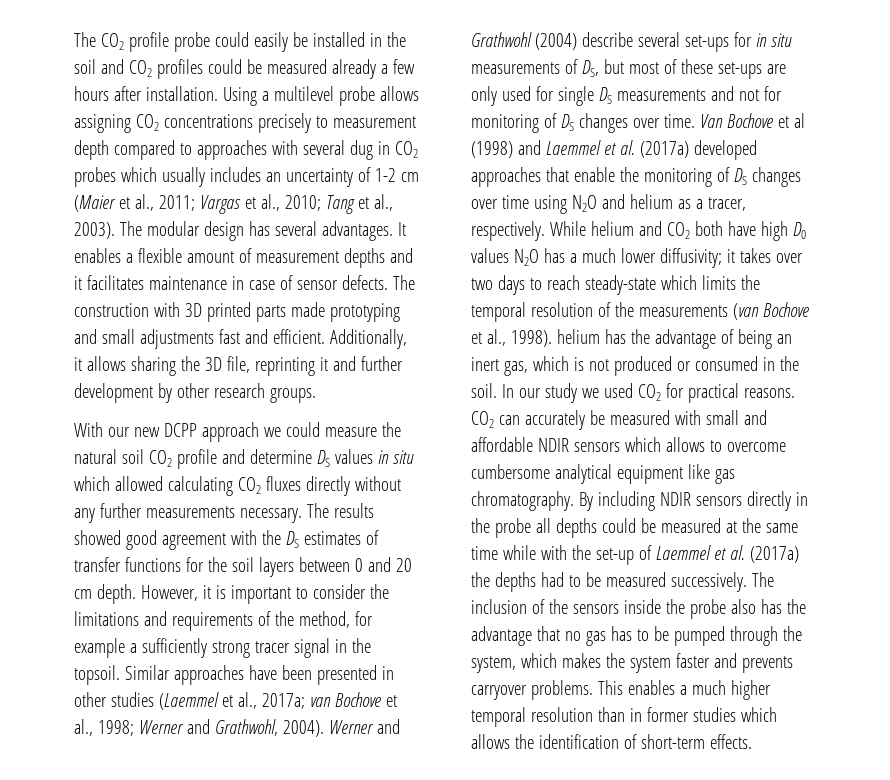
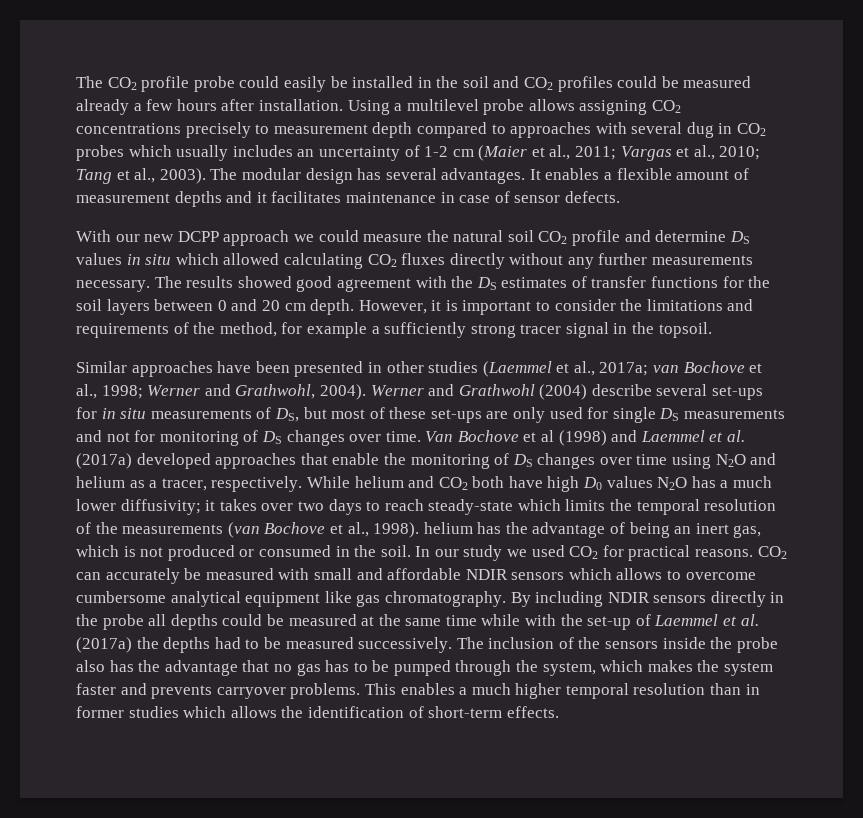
- The construction with 3D printed parts made prototyping and small adjustments fast and efficient. Additionally, it allows sharing the 3D file, reprinting it and further development by other research groups.
- However, it is important to consider the limitations and requirements of the method, for example a sufficiently strong tracer signal in the topsoil. Similar approaches have been presented in other studies (Laemmel et al., 2017a; van Bochove et al., 1998; Werner and Grathwohl, 2004).
+ However, it is important to consider the limitations and requirements of the method, for example a sufficiently strong tracer signal in the topsoil.
+ Similar approaches have been presented in other studies (Laemmel et al., 2017a; van Bochove et al., 1998; Werner and Grathwohl, 2004).

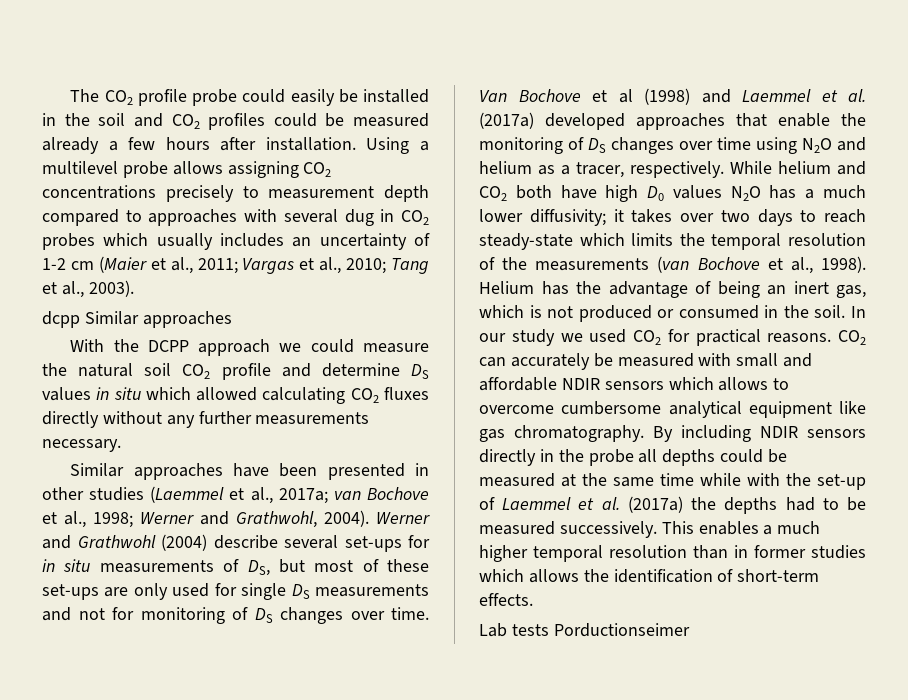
- Using a multilevel probe allows assigning CO2 concentrations precisely to measurement depth compared to approaches with several dug in CO2 probes which usually includes an uncertainty of 1-2 cm (Maier et al., 2011; Vargas et al., 2010; Tang et al., 2003). The modular design has several advantages. It enables a flexible amount of measurement depths and it facilitates maintenance in case of sensor defects.
+ Using a multilevel probe allows assigning CO2 concentrations precisely to measurement depth compared to approaches with several dug in CO2 probes which usually includes an uncertainty of 1-2 cm (Maier et al., 2011; Vargas et al., 2010; Tang et al., 2003).
+ dcpp Similar approaches
- With our new DCPP approach we could measure the natural soil CO2 profile and determine DS values in situ which allowed calculating CO2 fluxes directly without any further measurements necessary. The results showed good agreement with the DS estimates of transfer functions for the soil layers between 0 and 20 cm depth. However, it is important to consider the limitations and requirements of the method, for example a sufficiently strong tracer signal in the topsoil.
+ With the DCPP approach we could measure the natural soil CO2 profile and determine DS values in situ which allowed calculating CO2 fluxes directly without any further measurements necessary.
- While helium and CO2 both have high D0 values N2O has a much lower diffusivity; it takes over two days to reach steady-state which limits the temporal resolution of the measurements (van Bochove et al., 1998). helium has the advantage of being an inert gas, which is not produced or consumed in the soil.
+ While helium and CO2 both have high D0 values N2O has a much lower diffusivity; it takes over two days to reach steady-state which limits the temporal resolution of the measurements (van Bochove et al., 1998). Helium has the advantage of being an inert gas, which is not produced or consumed in the soil.
- The inclusion of the sensors inside the probe also has the advantage that no gas has to be pumped through the system, which makes the system faster and prevents carryover problems.
+ Lab tests Porductionseimer

